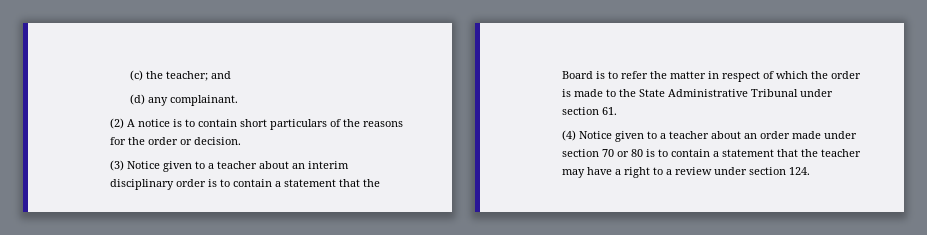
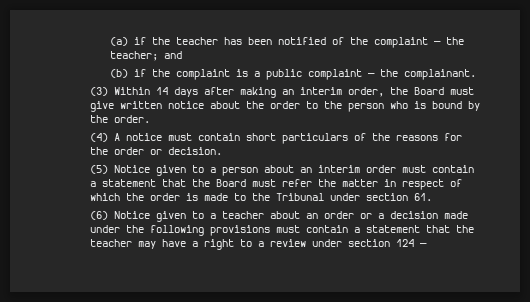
- (c) the teacher; and
- (d) any complainant.
- (2) A notice is to contain short particulars of the reasons for the order or decision.
+ (a) if the teacher has been notified of the complaint — the teacher; and
+ (b) if the complaint is a public complaint — the complainant.
+ (3) Within 14 days after making an interim order, the Board must give written notice about the order to the person who is bound by the order.
+ (4) A notice must contain short particulars of the reasons for the order or decision.
- (3) Notice given to a teacher about an interim disciplinary order is to contain a statement that the Board is to refer the matter in respect of which the order is made to the State Administrative Tribunal under section 61.
+ (5) Notice given to a person about an interim order must contain a statement that the Board must refer the matter in respect of which the order is made to the Tribunal under section 61.
- (4) Notice given to a teacher about an order made under section 70 or 80 is to contain a statement that the teacher may have a right to a review under section 124.
+ (6) Notice given to a teacher about an order or a decision made under the following provisions must contain a statement that the teacher may have a right to a review under section 124 —

